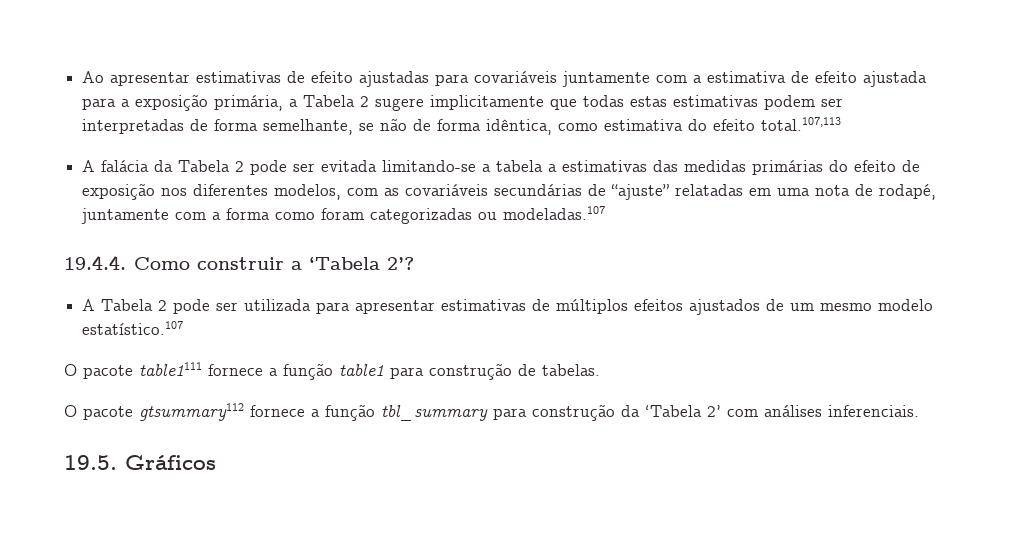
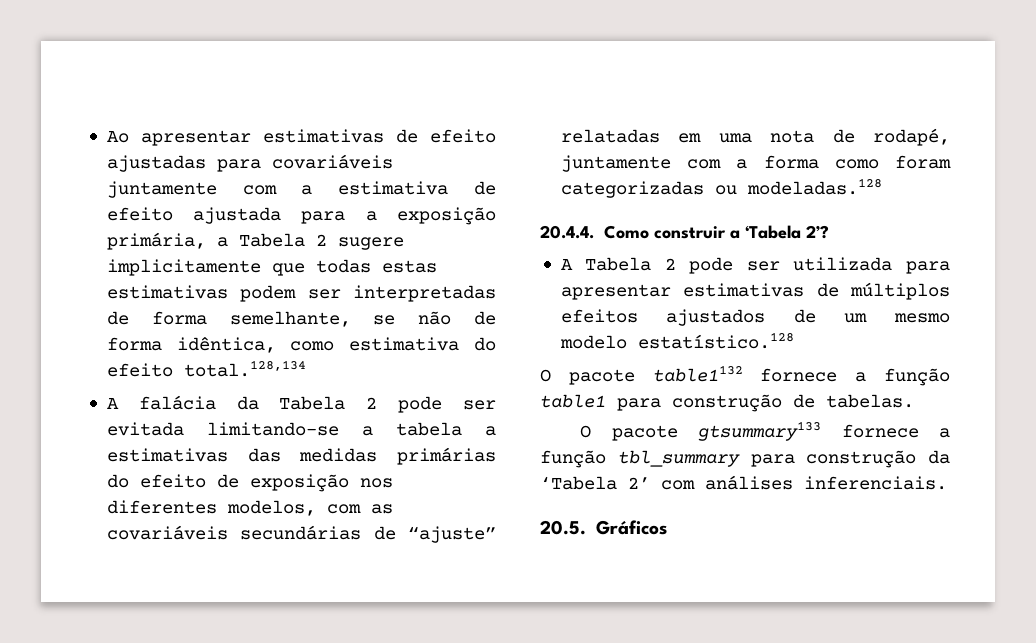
- Ao apresentar estimativas de efeito ajustadas para covariáveis juntamente com a estimativa de efeito ajustada para a exposição primária, a Tabela 2 sugere implicitamente que todas estas estimativas podem ser interpretadas de forma semelhante, se não de forma idêntica, como estimativa do efeito total.107,113
+ Ao apresentar estimativas de efeito ajustadas para covariáveis juntamente com a estimativa de efeito ajustada para a exposição primária, a Tabela 2 sugere implicitamente que todas estas estimativas podem ser interpretadas de forma semelhante, se não de forma idêntica, como estimativa do efeito total.128,134
- A falácia da Tabela 2 pode ser evitada limitando-se a tabela a estimativas das medidas primárias do efeito de exposição nos diferentes modelos, com as covariáveis secundárias de “ajuste” relatadas em uma nota de rodapé, juntamente com a forma como foram categorizadas ou modeladas.107
- 19.4.4. Como construir a ‘Tabela 2’?
+ A falácia da Tabela 2 pode ser evitada limitando-se a tabela a estimativas das medidas primárias do efeito de exposição nos diferentes modelos, com as covariáveis secundárias de “ajuste” relatadas em uma nota de rodapé, juntamente com a forma como foram categorizadas ou modeladas.128
+ 20.4.4. Como construir a ‘Tabela 2’?
- A Tabela 2 pode ser utilizada para apresentar estimativas de múltiplos efeitos ajustados de um mesmo modelo estatístico.107
- O pacote table1111 fornece a função table1 para construção de tabelas.
+ A Tabela 2 pode ser utilizada para apresentar estimativas de múltiplos efeitos ajustados de um mesmo modelo estatístico.128
+ O pacote table1132 fornece a função table1 para construção de tabelas.
- O pacote gtsummary112 fornece a função tbl_summary para construção da ‘Tabela 2’ com análises inferenciais.
+ O pacote gtsummary133 fornece a função tbl_summary para construção da ‘Tabela 2’ com análises inferenciais.
- 19.5. Gráficos
+ 20.5. Gráficos

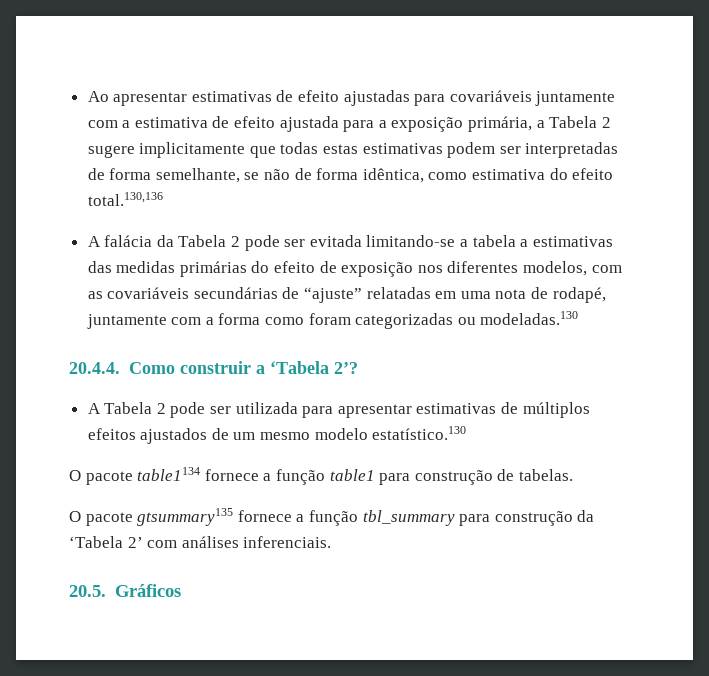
- Ao apresentar estimativas de efeito ajustadas para covariáveis juntamente com a estimativa de efeito ajustada para a exposição primária, a Tabela 2 sugere implicitamente que todas estas estimativas podem ser interpretadas de forma semelhante, se não de forma idêntica, como estimativa do efeito total.128,134
+ Ao apresentar estimativas de efeito ajustadas para covariáveis juntamente com a estimativa de efeito ajustada para a exposição primária, a Tabela 2 sugere implicitamente que todas estas estimativas podem ser interpretadas de forma semelhante, se não de forma idêntica, como estimativa do efeito total.130,136
- A falácia da Tabela 2 pode ser evitada limitando-se a tabela a estimativas das medidas primárias do efeito de exposição nos diferentes modelos, com as covariáveis secundárias de “ajuste” relatadas em uma nota de rodapé, juntamente com a forma como foram categorizadas ou modeladas.128
+ A falácia da Tabela 2 pode ser evitada limitando-se a tabela a estimativas das medidas primárias do efeito de exposição nos diferentes modelos, com as covariáveis secundárias de “ajuste” relatadas em uma nota de rodapé, juntamente com a forma como foram categorizadas ou modeladas.130
- A Tabela 2 pode ser utilizada para apresentar estimativas de múltiplos efeitos ajustados de um mesmo modelo estatístico.128
- O pacote table1132 fornece a função table1 para construção de tabelas.
+ A Tabela 2 pode ser utilizada para apresentar estimativas de múltiplos efeitos ajustados de um mesmo modelo estatístico.130
+ O pacote table1134 fornece a função table1 para construção de tabelas.
- O pacote gtsummary133 fornece a função tbl_summary para construção da ‘Tabela 2’ com análises inferenciais.
+ O pacote gtsummary135 fornece a função tbl_summary para construção da ‘Tabela 2’ com análises inferenciais.

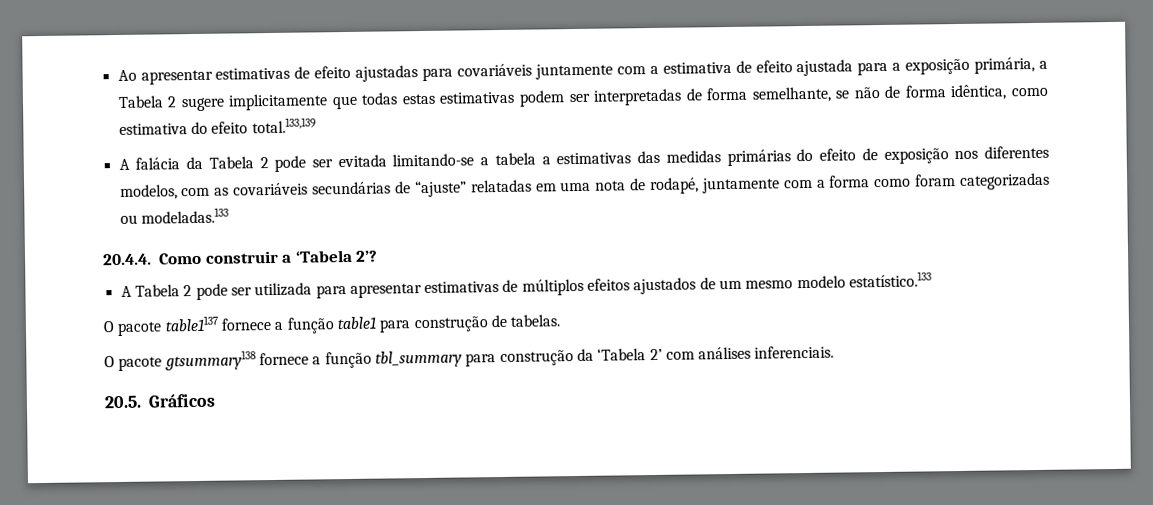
- Ao apresentar estimativas de efeito ajustadas para covariáveis juntamente com a estimativa de efeito ajustada para a exposição primária, a Tabela 2 sugere implicitamente que todas estas estimativas podem ser interpretadas de forma semelhante, se não de forma idêntica, como estimativa do efeito total.130,136
+ Ao apresentar estimativas de efeito ajustadas para covariáveis juntamente com a estimativa de efeito ajustada para a exposição primária, a Tabela 2 sugere implicitamente que todas estas estimativas podem ser interpretadas de forma semelhante, se não de forma idêntica, como estimativa do efeito total.133,139
- A falácia da Tabela 2 pode ser evitada limitando-se a tabela a estimativas das medidas primárias do efeito de exposição nos diferentes modelos, com as covariáveis secundárias de “ajuste” relatadas em uma nota de rodapé, juntamente com a forma como foram categorizadas ou modeladas.130
+ A falácia da Tabela 2 pode ser evitada limitando-se a tabela a estimativas das medidas primárias do efeito de exposição nos diferentes modelos, com as covariáveis secundárias de “ajuste” relatadas em uma nota de rodapé, juntamente com a forma como foram categorizadas ou modeladas.133
- A Tabela 2 pode ser utilizada para apresentar estimativas de múltiplos efeitos ajustados de um mesmo modelo estatístico.130
- O pacote table1134 fornece a função table1 para construção de tabelas.
+ A Tabela 2 pode ser utilizada para apresentar estimativas de múltiplos efeitos ajustados de um mesmo modelo estatístico.133
+ O pacote table1137 fornece a função table1 para construção de tabelas.
- O pacote gtsummary135 fornece a função tbl_summary para construção da ‘Tabela 2’ com análises inferenciais.
+ O pacote gtsummary138 fornece a função tbl_summary para construção da ‘Tabela 2’ com análises inferenciais.

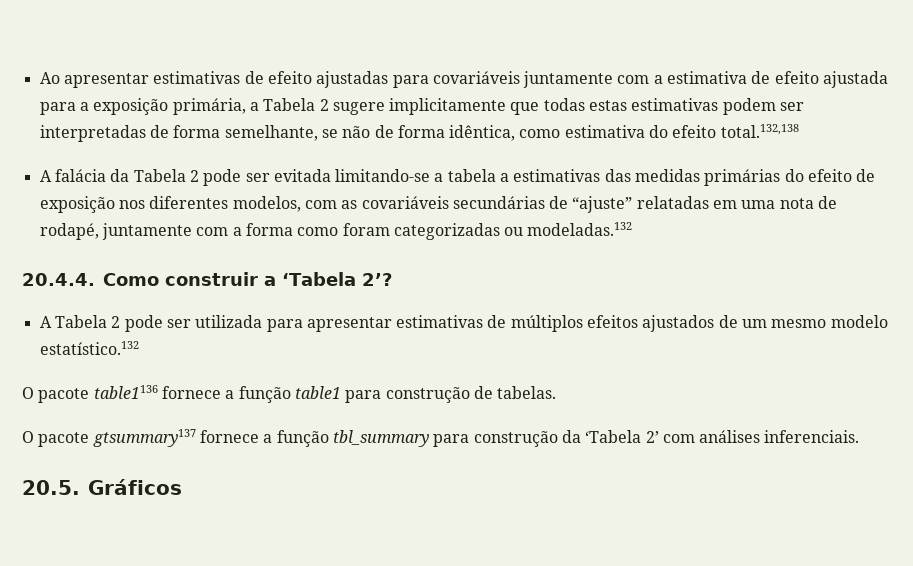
- Ao apresentar estimativas de efeito ajustadas para covariáveis juntamente com a estimativa de efeito ajustada para a exposição primária, a Tabela 2 sugere implicitamente que todas estas estimativas podem ser interpretadas de forma semelhante, se não de forma idêntica, como estimativa do efeito total.133,139
+ Ao apresentar estimativas de efeito ajustadas para covariáveis juntamente com a estimativa de efeito ajustada para a exposição primária, a Tabela 2 sugere implicitamente que todas estas estimativas podem ser interpretadas de forma semelhante, se não de forma idêntica, como estimativa do efeito total.132,138
- A falácia da Tabela 2 pode ser evitada limitando-se a tabela a estimativas das medidas primárias do efeito de exposição nos diferentes modelos, com as covariáveis secundárias de “ajuste” relatadas em uma nota de rodapé, juntamente com a forma como foram categorizadas ou modeladas.133
+ A falácia da Tabela 2 pode ser evitada limitando-se a tabela a estimativas das medidas primárias do efeito de exposição nos diferentes modelos, com as covariáveis secundárias de “ajuste” relatadas em uma nota de rodapé, juntamente com a forma como foram categorizadas ou modeladas.132
- A Tabela 2 pode ser utilizada para apresentar estimativas de múltiplos efeitos ajustados de um mesmo modelo estatístico.133
- O pacote table1137 fornece a função table1 para construção de tabelas.
+ A Tabela 2 pode ser utilizada para apresentar estimativas de múltiplos efeitos ajustados de um mesmo modelo estatístico.132
+ O pacote table1136 fornece a função table1 para construção de tabelas.
- O pacote gtsummary138 fornece a função tbl_summary para construção da ‘Tabela 2’ com análises inferenciais.
+ O pacote gtsummary137 fornece a função tbl_summary para construção da ‘Tabela 2’ com análises inferenciais.

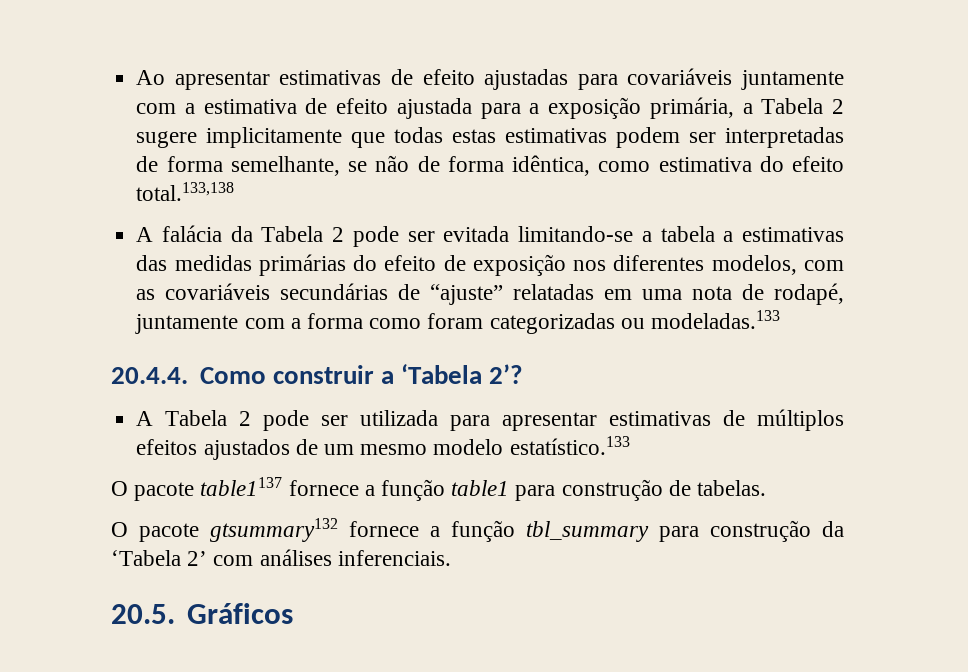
- Ao apresentar estimativas de efeito ajustadas para covariáveis juntamente com a estimativa de efeito ajustada para a exposição primária, a Tabela 2 sugere implicitamente que todas estas estimativas podem ser interpretadas de forma semelhante, se não de forma idêntica, como estimativa do efeito total.132,138
+ Ao apresentar estimativas de efeito ajustadas para covariáveis juntamente com a estimativa de efeito ajustada para a exposição primária, a Tabela 2 sugere implicitamente que todas estas estimativas podem ser interpretadas de forma semelhante, se não de forma idêntica, como estimativa do efeito total.133,138
- A falácia da Tabela 2 pode ser evitada limitando-se a tabela a estimativas das medidas primárias do efeito de exposição nos diferentes modelos, com as covariáveis secundárias de “ajuste” relatadas em uma nota de rodapé, juntamente com a forma como foram categorizadas ou modeladas.132
+ A falácia da Tabela 2 pode ser evitada limitando-se a tabela a estimativas das medidas primárias do efeito de exposição nos diferentes modelos, com as covariáveis secundárias de “ajuste” relatadas em uma nota de rodapé, juntamente com a forma como foram categorizadas ou modeladas.133
- A Tabela 2 pode ser utilizada para apresentar estimativas de múltiplos efeitos ajustados de um mesmo modelo estatístico.132
- O pacote table1136 fornece a função table1 para construção de tabelas.
+ A Tabela 2 pode ser utilizada para apresentar estimativas de múltiplos efeitos ajustados de um mesmo modelo estatístico.133
+ O pacote table1137 fornece a função table1 para construção de tabelas.
- O pacote gtsummary137 fornece a função tbl_summary para construção da ‘Tabela 2’ com análises inferenciais.
+ O pacote gtsummary132 fornece a função tbl_summary para construção da ‘Tabela 2’ com análises inferenciais.

